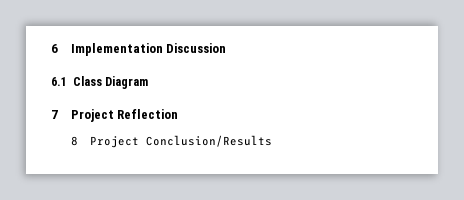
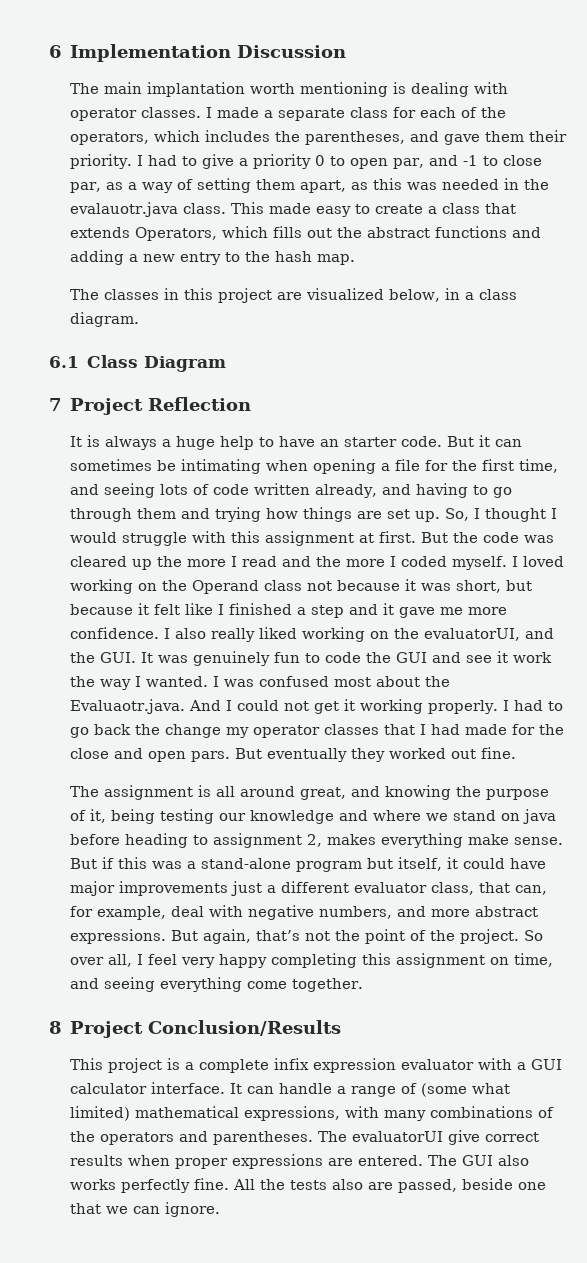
+ The main implantation worth mentioning is dealing with operator classes. I made a separate class for each of the operators, which includes the parentheses, and gave them their priority. I had to give a priority 0 to open par, and -1 to close par, as a way of setting them apart, as this was needed in the evalauotr.java class. This made easy to create a class that extends Operators, which fills out the abstract functions and adding a new entry to the hash map.
+ The classes in this project are visualized below, in a class diagram.
+ It is always a huge help to have an starter code. But it can sometimes be intimating when opening a file for the first time, and seeing lots of code written already, and having to go through them and trying how things are set up. So, I thought I would struggle with this assignment at first. But the code was cleared up the more I read and the more I coded myself. I loved working on the Operand class not because it was short, but because it felt like I finished a step and it gave me more confidence. I also really liked working on the evaluatorUI, and the GUI. It was genuinely fun to code the GUI and see it work the way I wanted. I was confused most about the Evaluaotr.java. And I could not get it working properly. I had to go back the change my operator classes that I had made for the close and open pars. But eventually they worked out fine.
+ The assignment is all around great, and knowing the purpose of it, being testing our knowledge and where we stand on java before heading to assignment 2, makes everything make sense. But if this was a stand-alone program but itself, it could have major improvements just a different evaluator class, that can, for example, deal with negative numbers, and more abstract expressions. But again, that’s not the point of the project. So over all, I feel very happy completing this assignment on time, and seeing everything come together.
  8 Project Conclusion/Results
+ This project is a complete infix expression evaluator with a GUI calculator interface. It can handle a range of (some what limited) mathematical expressions, with many combinations of the operators and parentheses. The evaluatorUI give correct results when proper expressions are entered. The GUI also works perfectly fine. All the tests also are passed, beside one that we can ignore.

